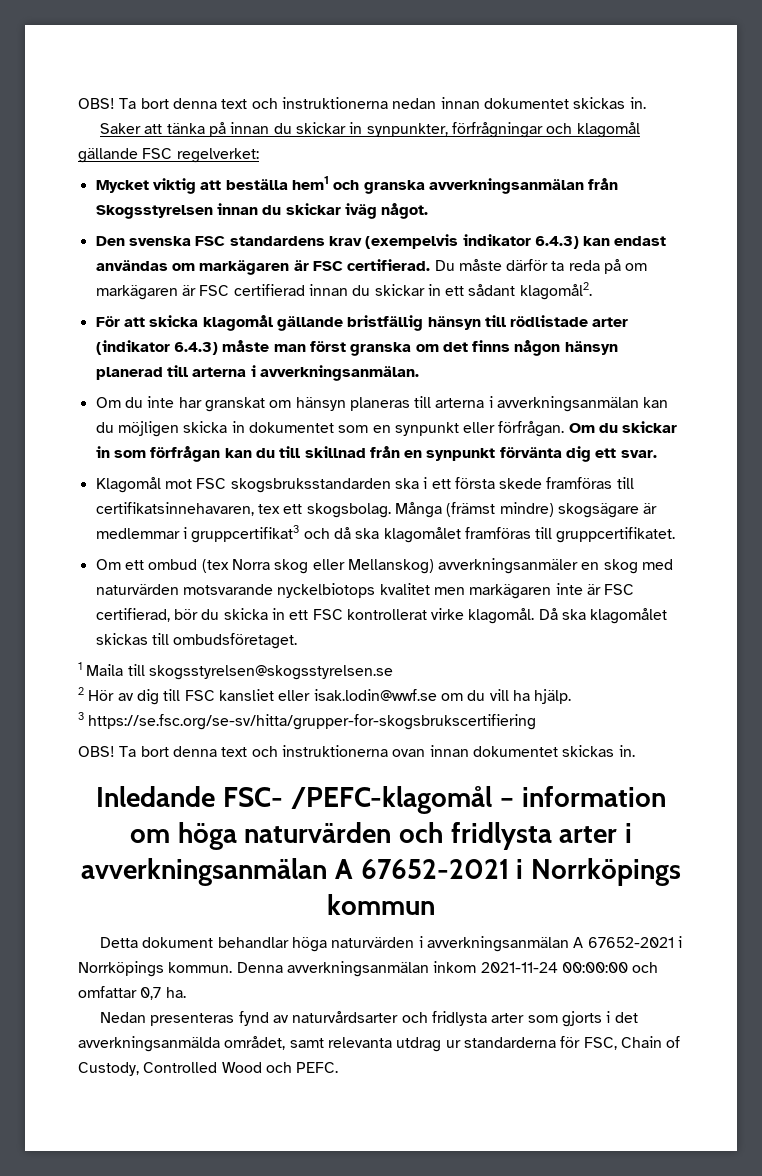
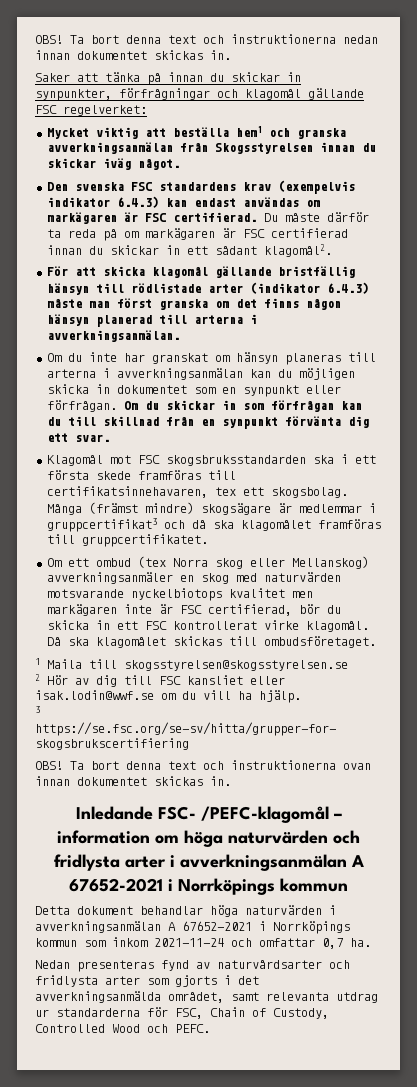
- Detta dokument behandlar höga naturvärden i avverkningsanmälan A 67652-2021 i Norrköpings kommun. Denna avverkningsanmälan inkom 2021-11-24 00:00:00 och omfattar 0,7 ha.
+ Detta dokument behandlar höga naturvärden i avverkningsanmälan A 67652-2021 i Norrköpings kommun som inkom 2021-11-24 och omfattar 0,7 ha.

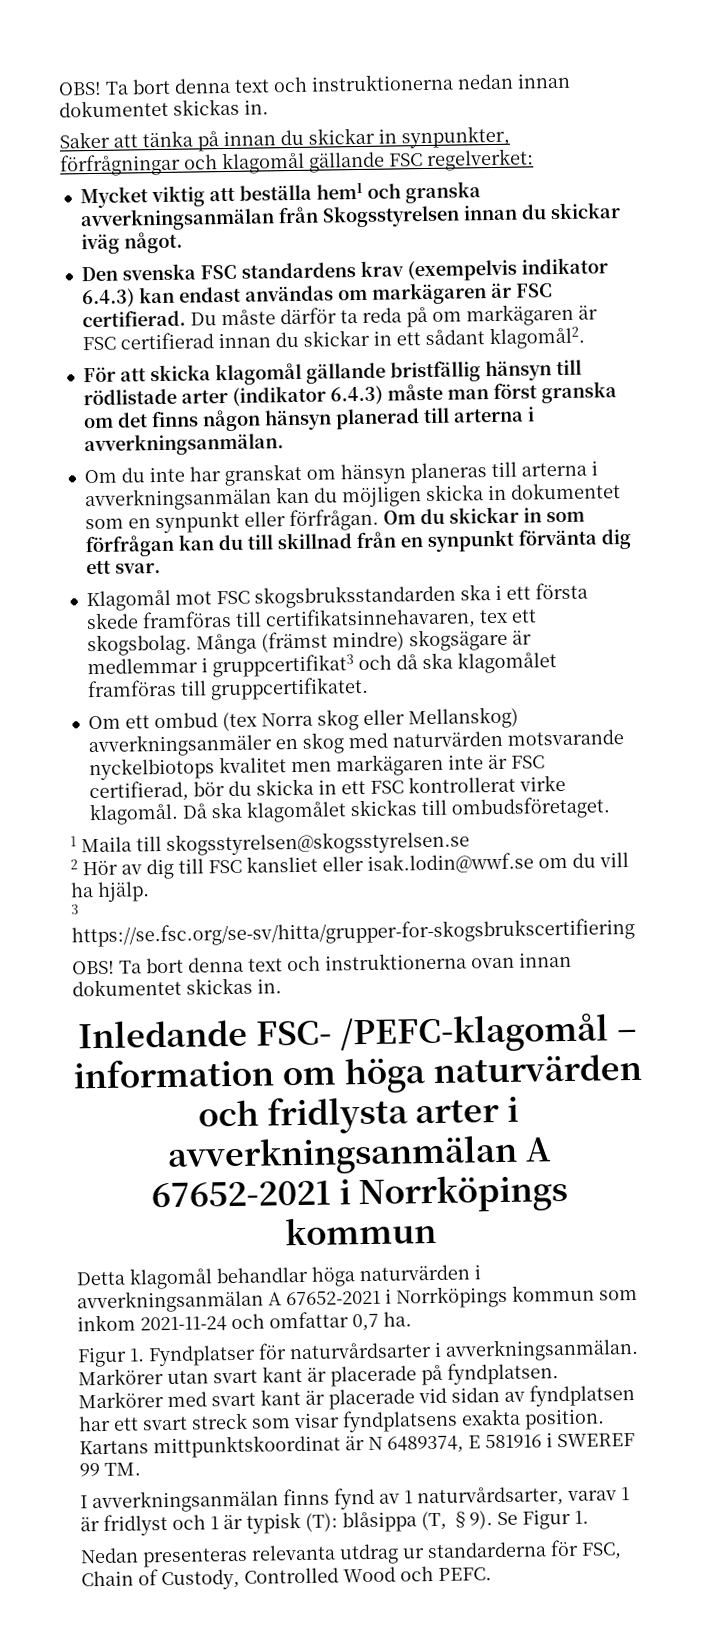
- Detta dokument behandlar höga naturvärden i avverkningsanmälan A 67652-2021 i Norrköpings kommun som inkom 2021-11-24 och omfattar 0,7 ha.
+ Detta klagomål behandlar höga naturvärden i avverkningsanmälan A 67652-2021 i Norrköpings kommun som inkom 2021-11-24 och omfattar 0,7 ha.
- Nedan presenteras fynd av naturvårdsarter och fridlysta arter som gjorts i det avverkningsanmälda området, samt relevanta utdrag ur standarderna för FSC, Chain of Custody, Controlled Wood och PEFC.
+ Figur 1. Fyndplatser för naturvårdsarter i avverkningsanmälan. Markörer utan svart kant är placerade på fyndplatsen. Markörer med svart kant är placerade vid sidan av fyndplatsen har ett svart streck som visar fyndplatsens exakta position. Kartans mittpunktskoordinat är N 6489374, E 581916 i SWEREF 99 TM.
+ I avverkningsanmälan finns fynd av 1 naturvårdsarter, varav 1 är fridlyst och 1 är typisk (T): blåsippa (T, §9). Se Figur 1.
+ Nedan presenteras relevanta utdrag ur standarderna för FSC, Chain of Custody, Controlled Wood och PEFC.

